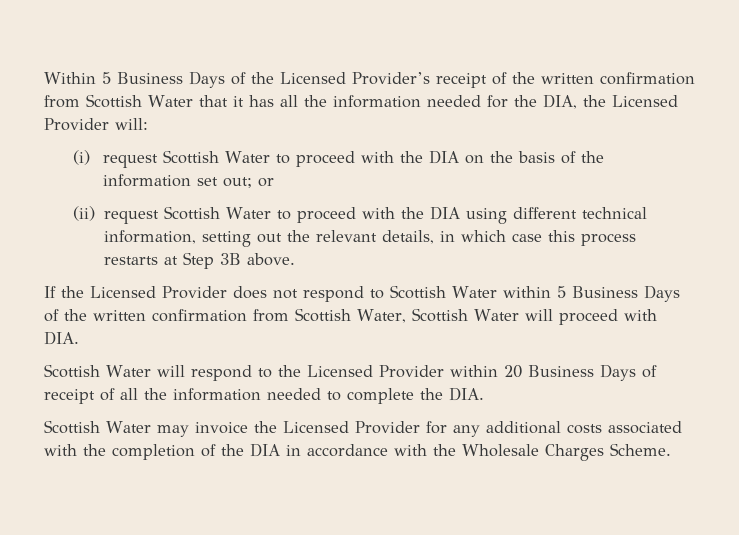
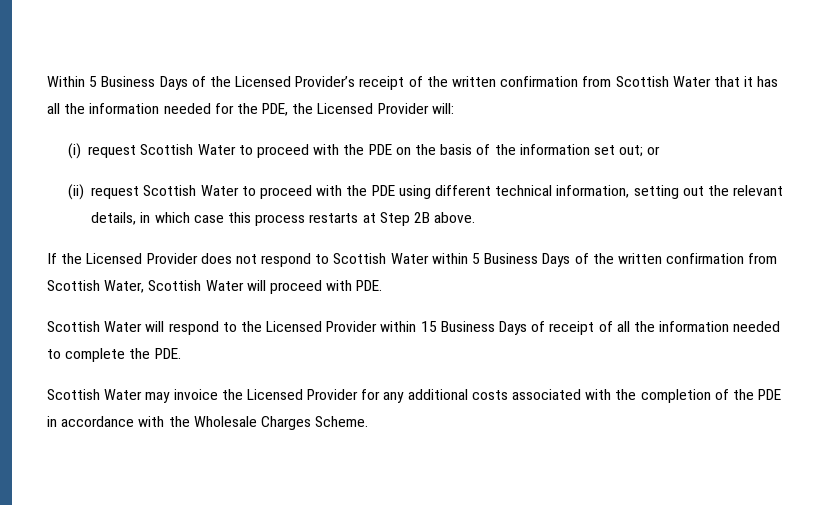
- Within 5 Business Days of the Licensed Provider’s receipt of the written confirmation from Scottish Water that it has all the information needed for the DIA, the Licensed Provider will:
+ Within 5 Business Days of the Licensed Provider’s receipt of the written confirmation from Scottish Water that it has all the information needed for the PDE, the Licensed Provider will:
- (i) request Scottish Water to proceed with the DIA on the basis of the information set out; or
+ (i) request Scottish Water to proceed with the PDE on the basis of the information set out; or
- (ii) request Scottish Water to proceed with the DIA using different technical information, setting out the relevant details, in which case this process restarts at Step 3B above.
+ (ii) request Scottish Water to proceed with the PDE using different technical information, setting out the relevant details, in which case this process restarts at Step 2B above.
- If the Licensed Provider does not respond to Scottish Water within 5 Business Days of the written confirmation from Scottish Water, Scottish Water will proceed with DIA.
+ If the Licensed Provider does not respond to Scottish Water within 5 Business Days of the written confirmation from Scottish Water, Scottish Water will proceed with PDE.
- Scottish Water will respond to the Licensed Provider within 20 Business Days of receipt of all the information needed to complete the DIA.
+ Scottish Water will respond to the Licensed Provider within 15 Business Days of receipt of all the information needed to complete the PDE.
- Scottish Water may invoice the Licensed Provider for any additional costs associated with the completion of the DIA in accordance with the Wholesale Charges Scheme.
+ Scottish Water may invoice the Licensed Provider for any additional costs associated with the completion of the PDE in accordance with the Wholesale Charges Scheme.

